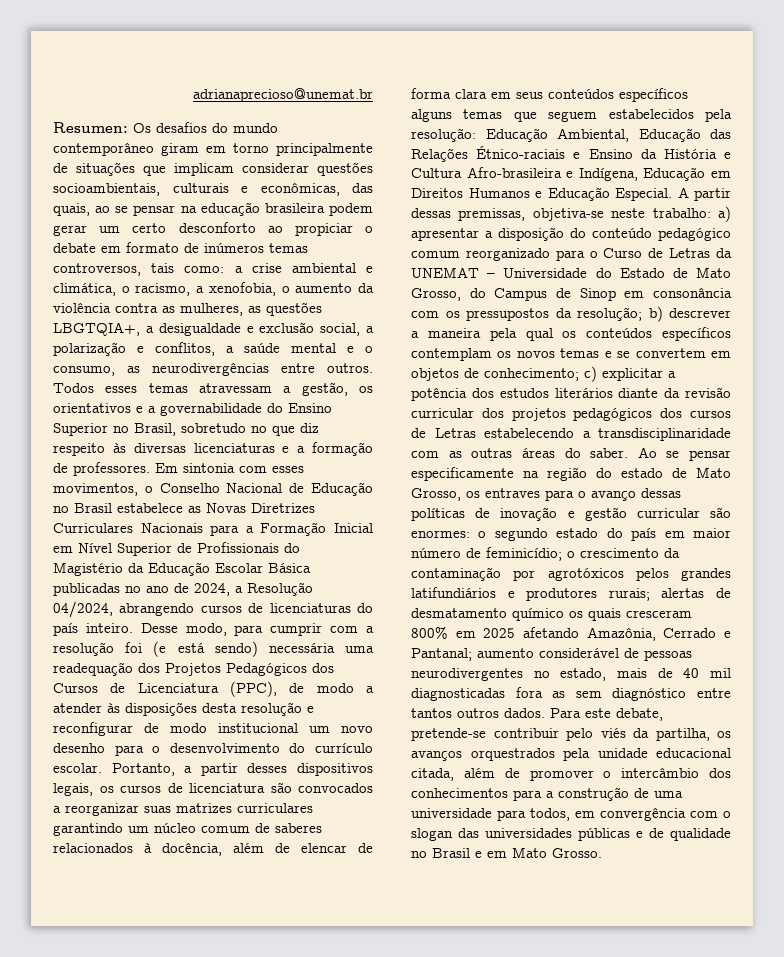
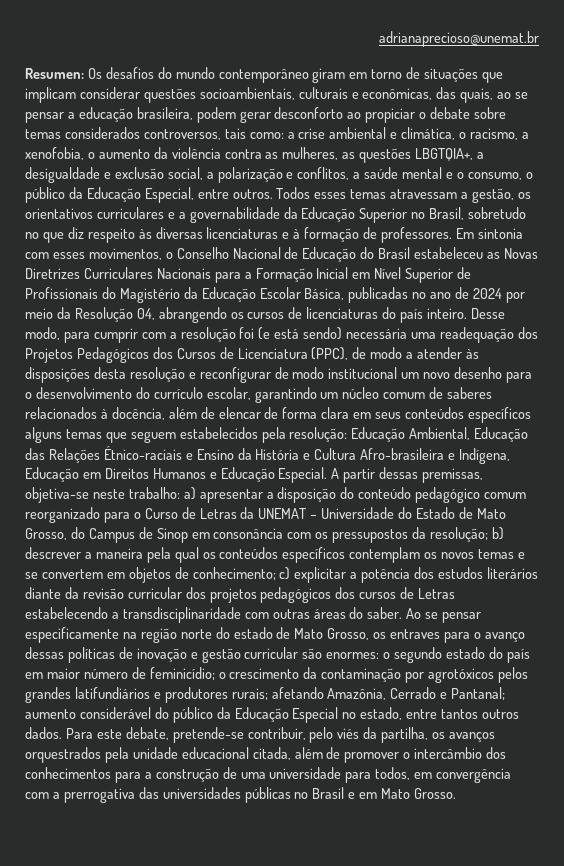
- Os desafios do mundo contemporâneo giram em torno principalmente de situações que implicam considerar questões socioambientais, culturais e econômicas, das quais, ao se pensar na educação brasileira podem gerar um certo desconforto ao propiciar o debate em formato de inúmeros temas controversos, tais como:
+ Os desafios do mundo contemporâneo giram em torno de situações que implicam considerar questões socioambientais, culturais e econômicas, das quais, ao se pensar a educação brasileira, podem gerar desconforto ao propiciar o debate sobre temas considerados controversos, tais como:
- a crise ambiental e climática, o racismo, a xenofobia, o aumento da violência contra as mulheres, as questões LBGTQIA+, a desigualdade e exclusão social, a polarização e conflitos, a saúde mental e o consumo, as neurodivergências entre outros.
+ a crise ambiental e climática, o racismo, a xenofobia, o aumento da violência contra as mulheres, as questões LBGTQIA+, a desigualdade e exclusão social, a polarização e conflitos, a saúde mental e o consumo, o público da Educação Especial, entre outros.
- Todos esses temas atravessam a gestão, os orientativos e a governabilidade do Ensino Superior no Brasil, sobretudo no que diz respeito às diversas licenciaturas e a formação de professores.
+ Todos esses temas atravessam a gestão, os orientativos curriculares e a governabilidade da Educação Superior no Brasil, sobretudo no que diz respeito às diversas licenciaturas e à formação de professores.
- Em sintonia com esses movimentos, o Conselho Nacional de Educação no Brasil estabelece as Novas Diretrizes Curriculares Nacionais para a Formação Inicial em Nível Superior de Profissionais do Magistério da Educação Escolar Básica publicadas no ano de 2024, a Resolução 04/2024, abrangendo cursos de licenciaturas do país inteiro.
+ Em sintonia com esses movimentos, o Conselho Nacional de Educação do Brasil estabeleceu as Novas Diretrizes Curriculares Nacionais para a Formação Inicial em Nível Superior de Profissionais do Magistério da Educação Escolar Básica, publicadas no ano de 2024 por meio da Resolução 04, abrangendo os cursos de licenciaturas do país inteiro.
- Desse modo, para cumprir com a resolução foi (e está sendo) necessária uma readequação dos Projetos Pedagógicos dos Cursos de Licenciatura (PPC), de modo a atender às disposições desta resolução e reconfigurar de modo institucional um novo desenho para o desenvolvimento do currículo escolar. Portanto, a partir desses dispositivos legais, os cursos de licenciatura são convocados a reorganizar suas matrizes curriculares garantindo um núcleo comum de saberes relacionados à docência, além de elencar de forma clara em seus conteúdos específicos alguns temas que seguem estabelecidos pela resolução:
+ Desse modo, para cumprir com a resolução foi (e está sendo) necessária uma readequação dos Projetos Pedagógicos dos Cursos de Licenciatura (PPC), de modo a atender às disposições desta resolução e reconfigurar de modo institucional um novo desenho para o desenvolvimento do currículo escolar, garantindo um núcleo comum de saberes relacionados à docência, além de elencar de forma clara em seus conteúdos específicos alguns temas que seguem estabelecidos pela resolução:
- c) explicitar a potência dos estudos literários diante da revisão curricular dos projetos pedagógicos dos cursos de Letras estabelecendo a transdisciplinaridade com as outras áreas do saber.
+ c) explicitar a potência dos estudos literários diante da revisão curricular dos projetos pedagógicos dos cursos de Letras estabelecendo a transdisciplinaridade com outras áreas do saber.
- Ao se pensar especificamente na região do estado de Mato Grosso, os entraves para o avanço dessas políticas de inovação e gestão curricular são enormes: o segundo estado do país em maior número de feminicídio; o crescimento da contaminação por agrotóxicos pelos grandes latifundiários e produtores rurais; alertas de desmatamento químico os quais cresceram 800% em 2025 afetando Amazônia, Cerrado e Pantanal; aumento considerável de pessoas neurodivergentes no estado, mais de 40 mil diagnosticadas fora as sem diagnóstico entre tantos outros dados.
+ Ao se pensar especificamente na região norte do estado de Mato Grosso, os entraves para o avanço dessas políticas de inovação e gestão curricular são enormes: o segundo estado do país em maior número de feminicídio; o crescimento da contaminação por agrotóxicos pelos grandes latifundiários e produtores rurais; afetando Amazônia, Cerrado e Pantanal; aumento considerável do público da Educação Especial no estado, entre tantos outros dados.
- Para este debate, pretende-se contribuir pelo viés da partilha, os avanços orquestrados pela unidade educacional citada, além de promover o intercâmbio dos conhecimentos para a construção de uma universidade para todos, em convergência com o slogan das universidades públicas e de qualidade no Brasil e em Mato Grosso.
+ Para este debate, pretende-se contribuir, pelo viés da partilha, os avanços orquestrados pela unidade educacional citada, além de promover o intercâmbio dos conhecimentos para a construção de uma universidade para todos, em convergência com a prerrogativa das universidades públicas no Brasil e em Mato Grosso.

